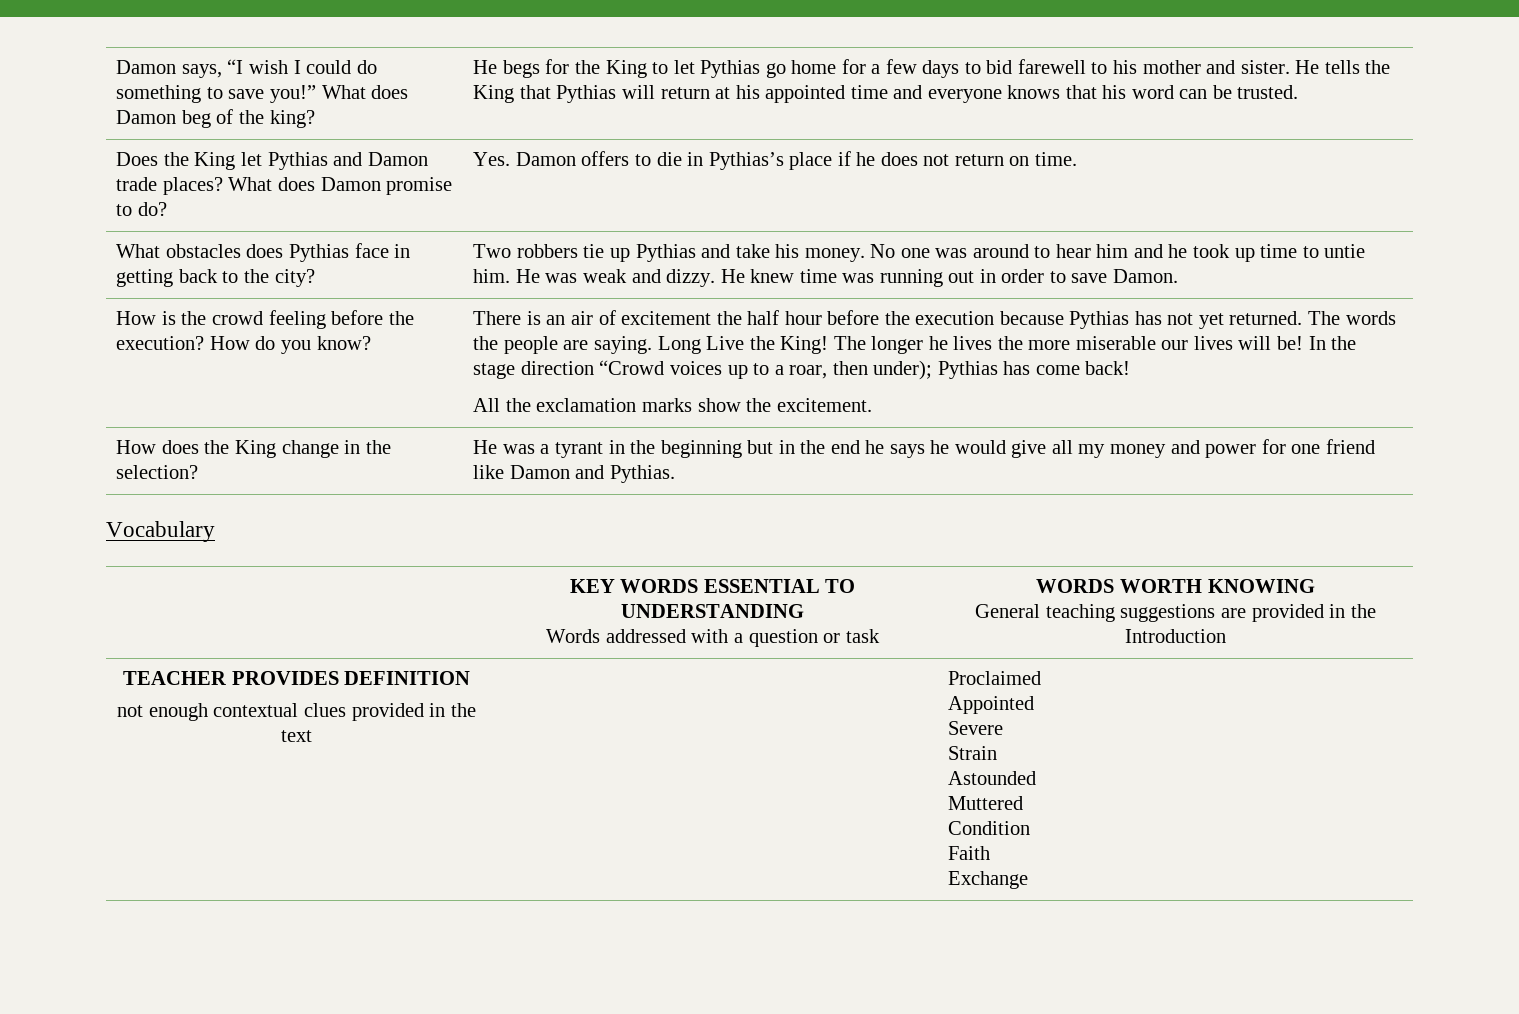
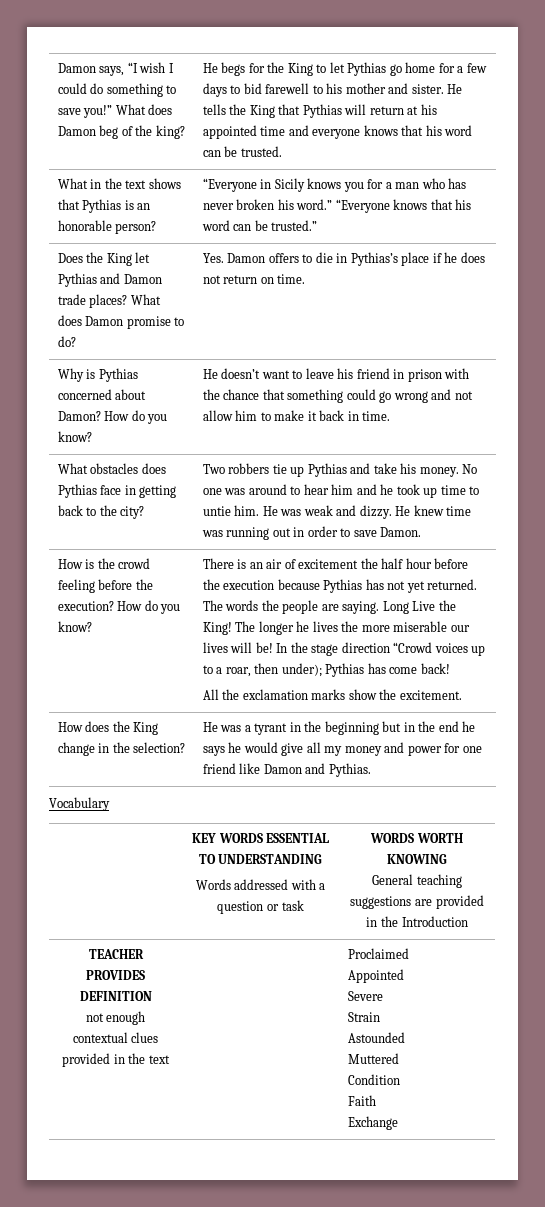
+ What in the text shows that Pythias is an honorable person? | “Everyone in Sicily knows you for a man who has never broken his word.” “Everyone knows that his word can be trusted.”
+ Why is Pythias concerned about Damon? How do you know? | He doesn’t want to leave his friend in prison with the chance that something could go wrong and not allow him to make it back in time.

